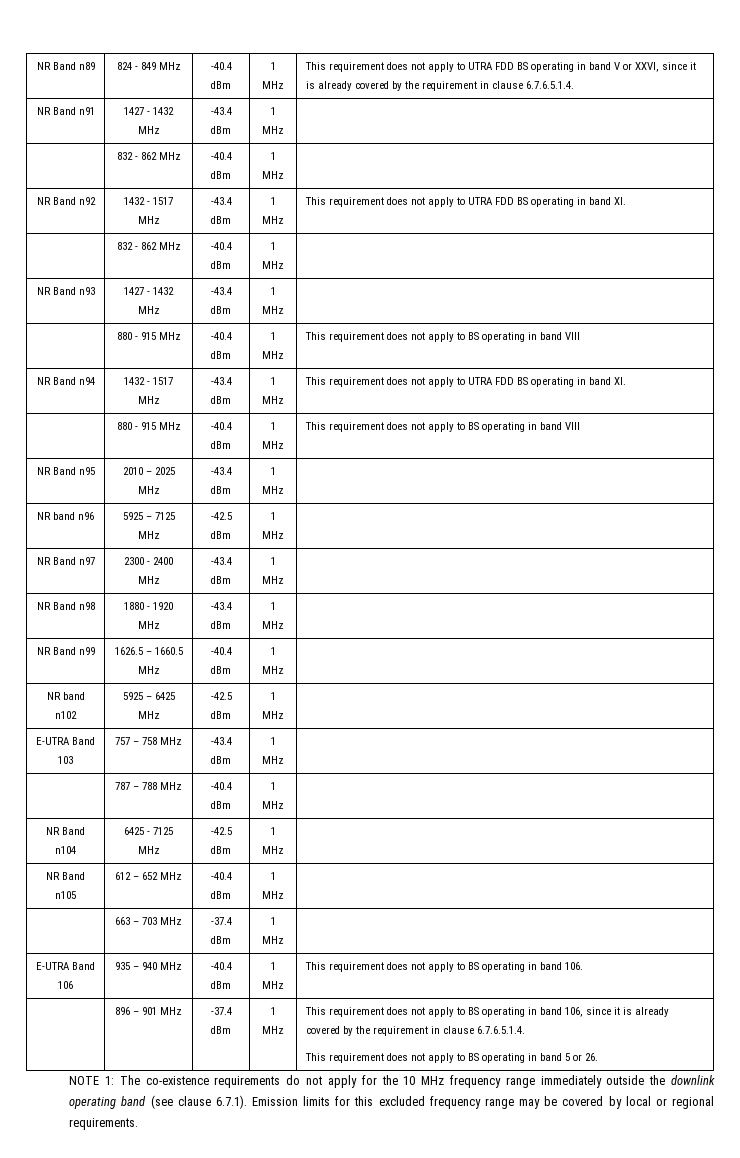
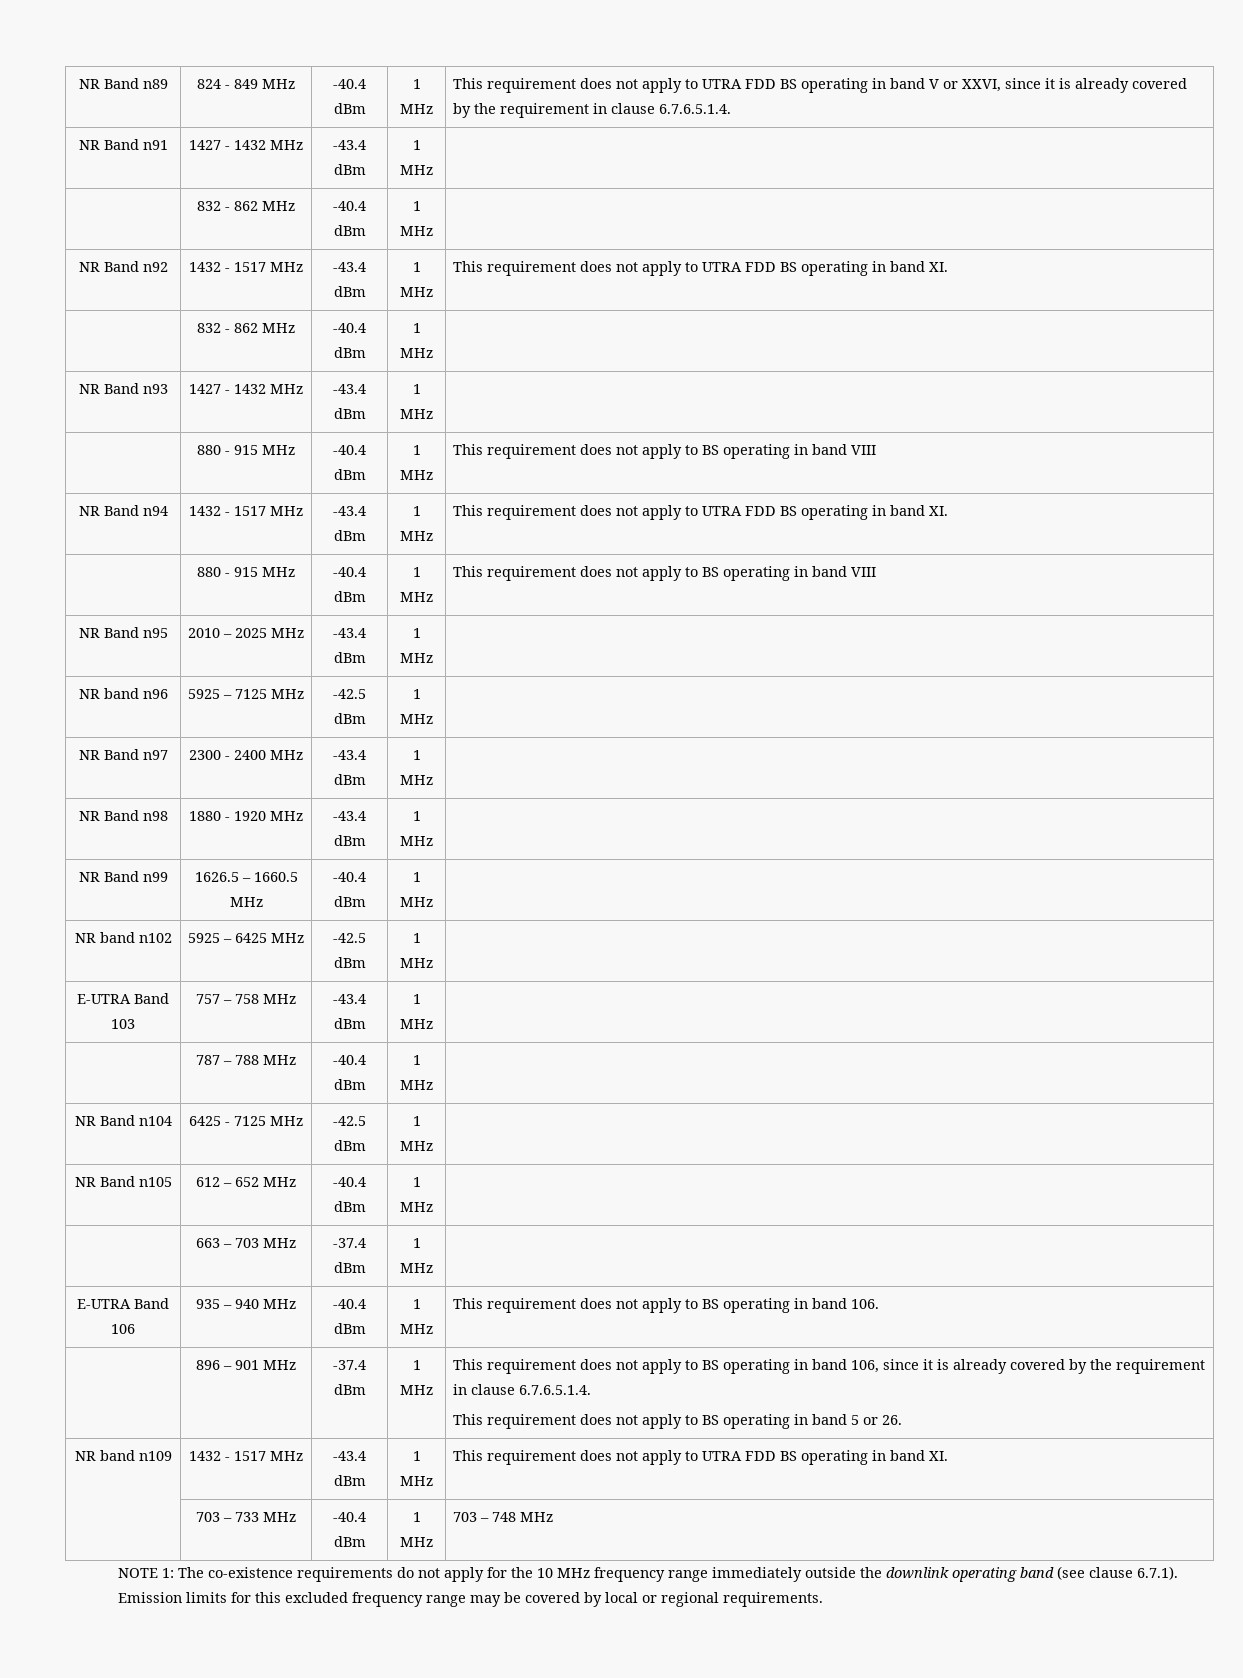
+ NR band n109 | 1432 - 1517 MHz | -43.4 dBm | 1 MHz | This requirement does not apply to UTRA FDD BS operating in band XI.
+ | 703 – 733 MHz | -40.4 dBm | 1 MHz | 703 – 748 MHz

